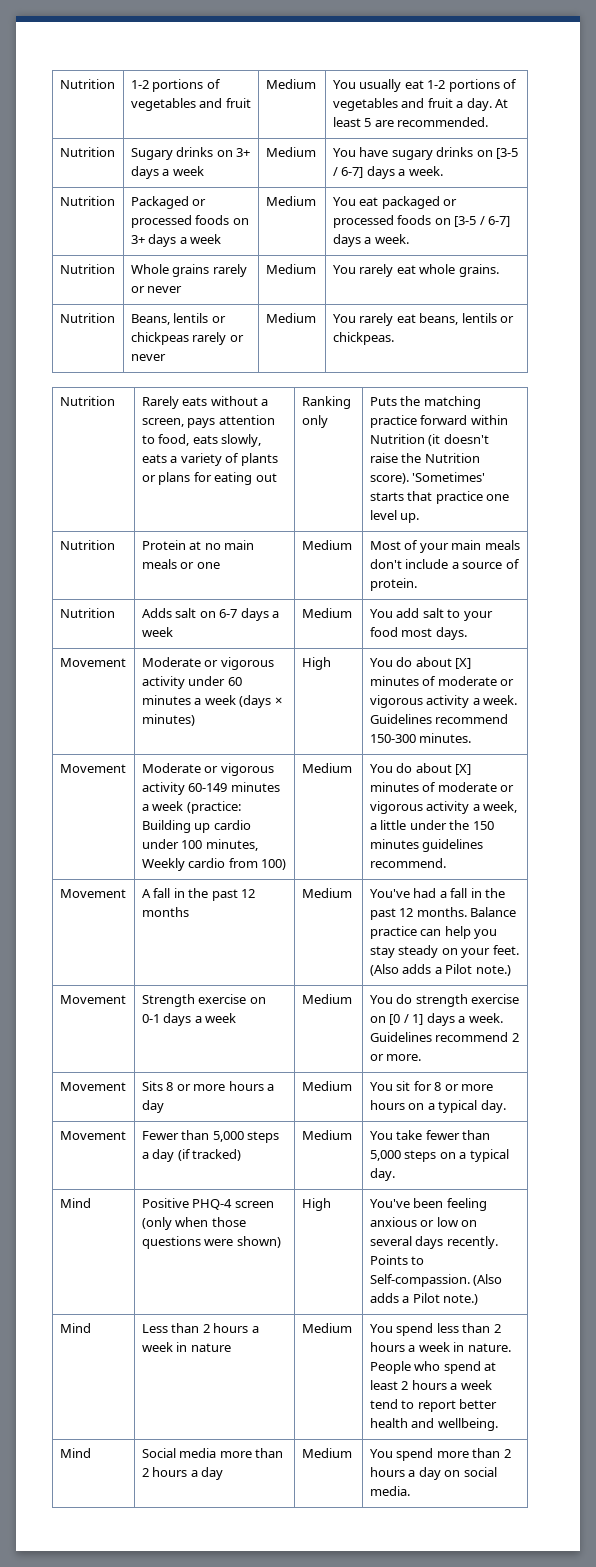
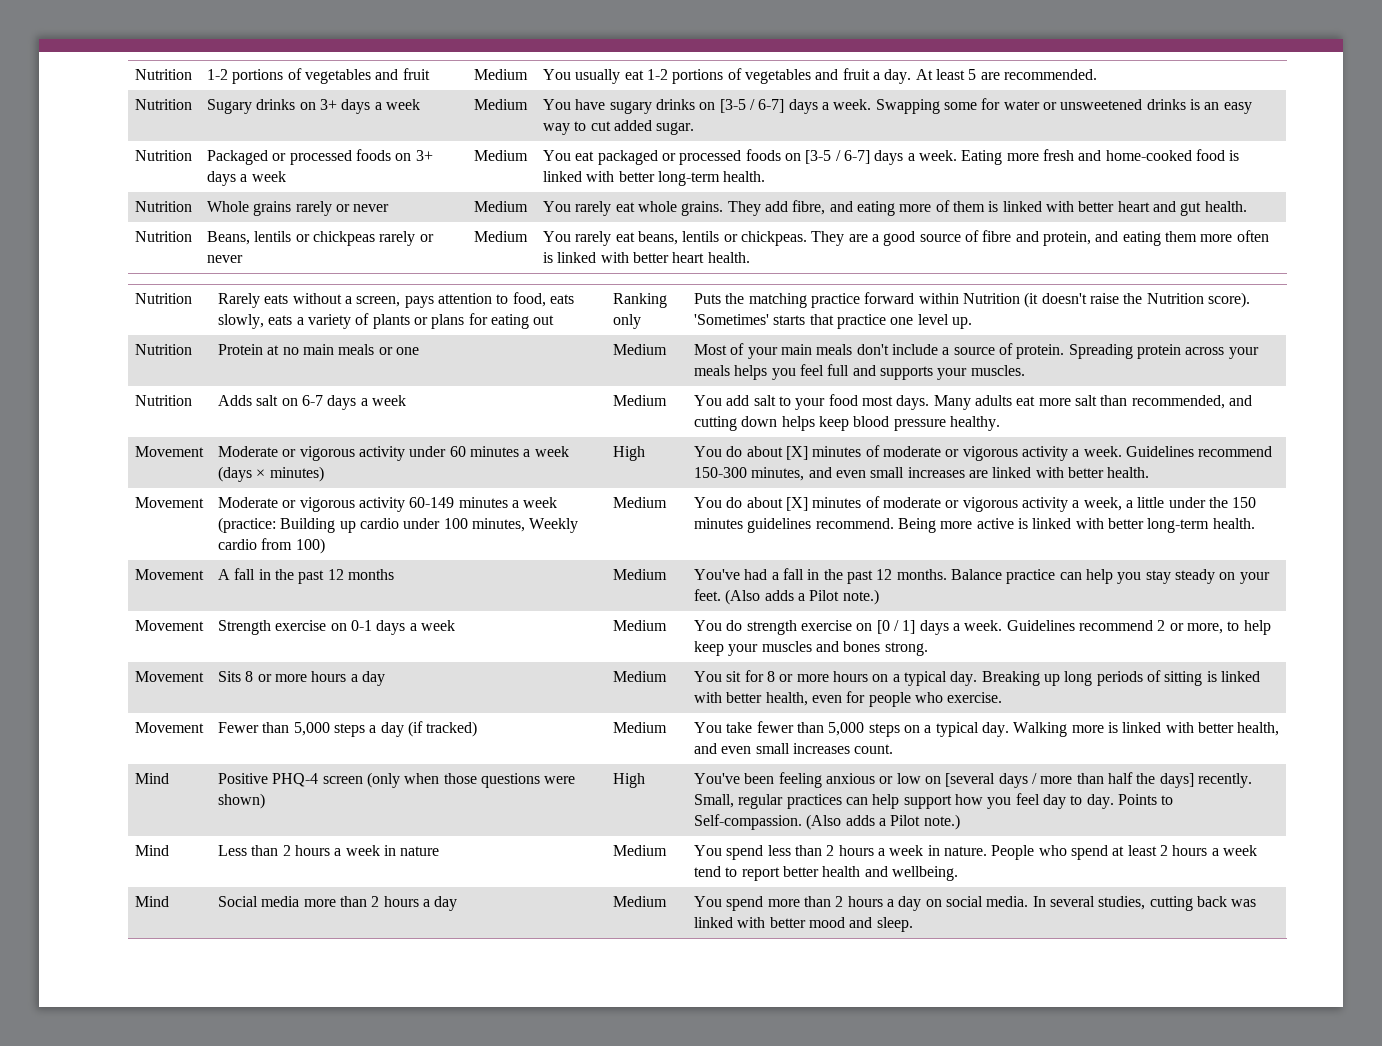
- Nutrition | Sugary drinks on 3+ days a week | Medium | You have sugary drinks on [3-5 / 6-7] days a week.
+ Nutrition | Sugary drinks on 3+ days a week | Medium | You have sugary drinks on [3-5 / 6-7] days a week. Swapping some for water or unsweetened drinks is an easy way to cut added sugar.
- Nutrition | Packaged or processed foods on 3+ days a week | Medium | You eat packaged or processed foods on [3-5 / 6-7] days a week.
+ Nutrition | Packaged or processed foods on 3+ days a week | Medium | You eat packaged or processed foods on [3-5 / 6-7] days a week. Eating more fresh and home-cooked food is linked with better long-term health.
- Nutrition | Whole grains rarely or never | Medium | You rarely eat whole grains.
+ Nutrition | Whole grains rarely or never | Medium | You rarely eat whole grains. They add fibre, and eating more of them is linked with better heart and gut health.
- Nutrition | Beans, lentils or chickpeas rarely or never | Medium | You rarely eat beans, lentils or chickpeas.
+ Nutrition | Beans, lentils or chickpeas rarely or never | Medium | You rarely eat beans, lentils or chickpeas. They are a good source of fibre and protein, and eating them more often is linked with better heart health.
- Nutrition | Protein at no main meals or one | Medium | Most of your main meals don't include a source of protein.
+ Nutrition | Protein at no main meals or one | Medium | Most of your main meals don't include a source of protein. Spreading protein across your meals helps you feel full and supports your muscles.
- Nutrition | Adds salt on 6-7 days a week | Medium | You add salt to your food most days.
+ Nutrition | Adds salt on 6-7 days a week | Medium | You add salt to your food most days. Many adults eat more salt than recommended, and cutting down helps keep blood pressure healthy.
- Movement | Moderate or vigorous activity under 60 minutes a week (days × minutes) | High | You do about [X] minutes of moderate or vigorous activity a week. Guidelines recommend 150-300 minutes.
+ Movement | Moderate or vigorous activity under 60 minutes a week (days × minutes) | High | You do about [X] minutes of moderate or vigorous activity a week. Guidelines recommend 150-300 minutes, and even small increases are linked with better health.
+ Being more active is linked with better long-term health.
- Movement | Strength exercise on 0-1 days a week | Medium | You do strength exercise on [0 / 1] days a week. Guidelines recommend 2 or more.
+ Movement | Strength exercise on 0-1 days a week | Medium | You do strength exercise on [0 / 1] days a week. Guidelines recommend 2 or more, to help keep your muscles and bones strong.
- Movement | Sits 8 or more hours a day | Medium | You sit for 8 or more hours on a typical day.
+ Movement | Sits 8 or more hours a day | Medium | You sit for 8 or more hours on a typical day. Breaking up long periods of sitting is linked with better health, even for people who exercise.
- Movement | Fewer than 5,000 steps a day (if tracked) | Medium | You take fewer than 5,000 steps on a typical day.
+ Movement | Fewer than 5,000 steps a day (if tracked) | Medium | You take fewer than 5,000 steps on a typical day. Walking more is linked with better health, and even small increases count.
- You've been feeling anxious or low on several days recently.
+ You've been feeling anxious or low on [several days / more than half the days] recently. Small, regular practices can help support how you feel day to day.
- Mind | Social media more than 2 hours a day | Medium | You spend more than 2 hours a day on social media.
+ Mind | Social media more than 2 hours a day | Medium | You spend more than 2 hours a day on social media. In several studies, cutting back was linked with better mood and sleep.

